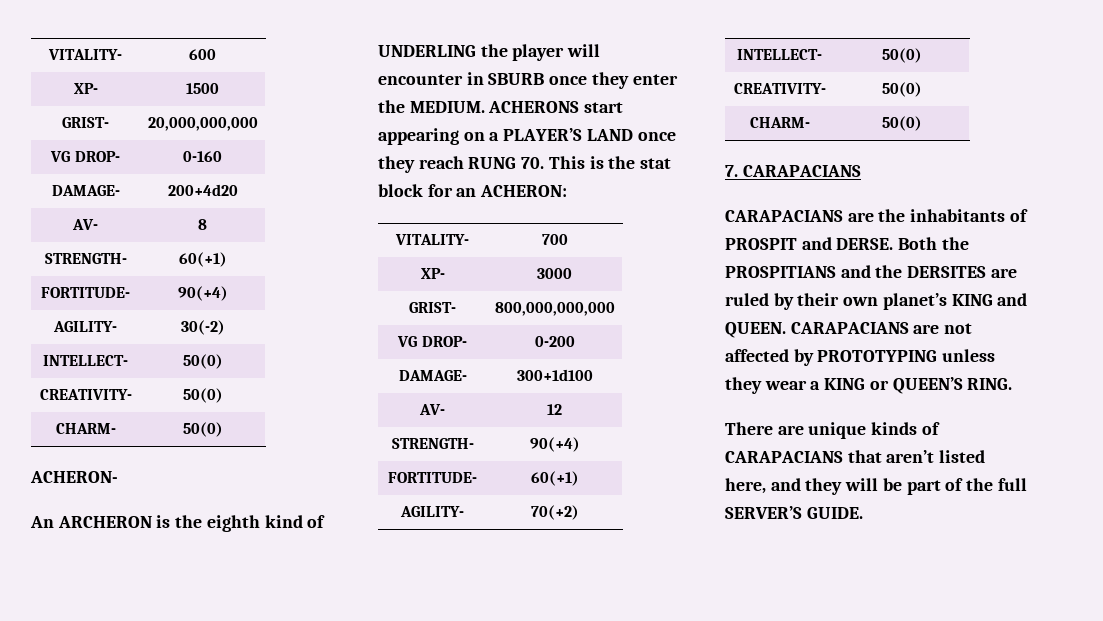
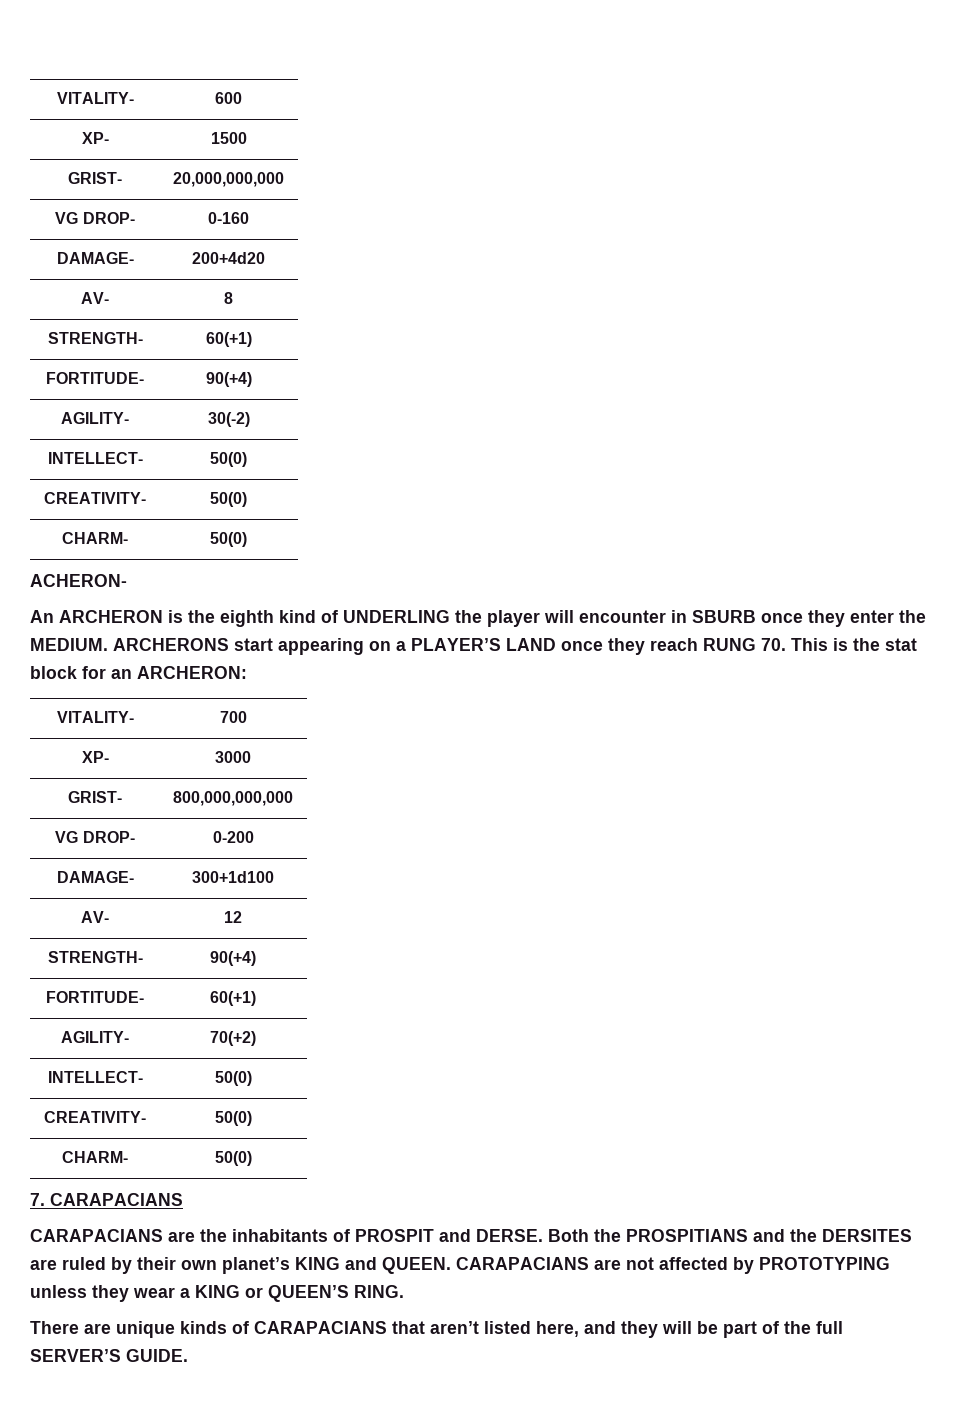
- ACHERONS start appearing on a PLAYER’S LAND once they reach RUNG 70. This is the stat block for an ACHERON:
+ ARCHERONS start appearing on a PLAYER’S LAND once they reach RUNG 70. This is the stat block for an ARCHERON:

